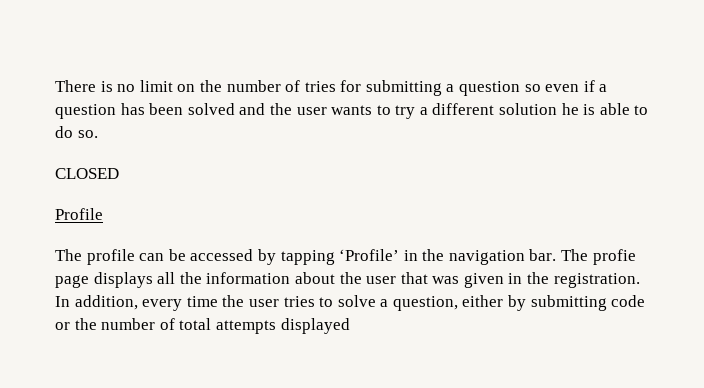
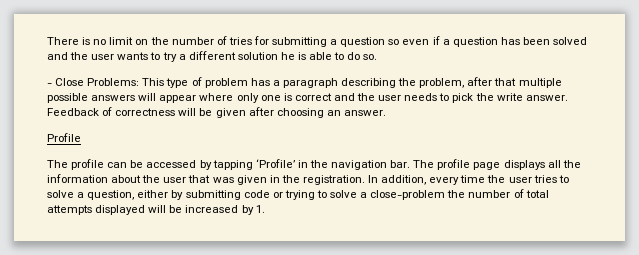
- CLOSED
+ - Close Problems: This type of problem has a paragraph describing the problem, after that multiple possible answers will appear where only one is correct and the user needs to pick the write answer. Feedback of correctness will be given after choosing an answer.
- The profie page displays all the information about the user that was given in the registration.
+ The profile page displays all the information about the user that was given in the registration.
- In addition, every time the user tries to solve a question, either by submitting code or the number of total attempts displayed
+ In addition, every time the user tries to solve a question, either by submitting code or trying to solve a close-problem the number of total attempts displayed will be increased by 1.

